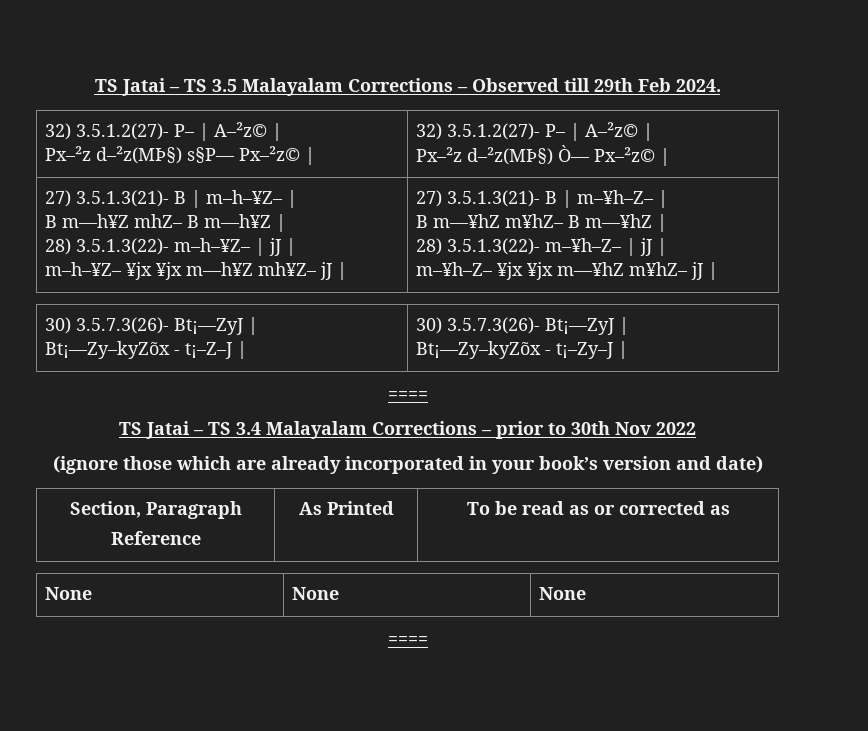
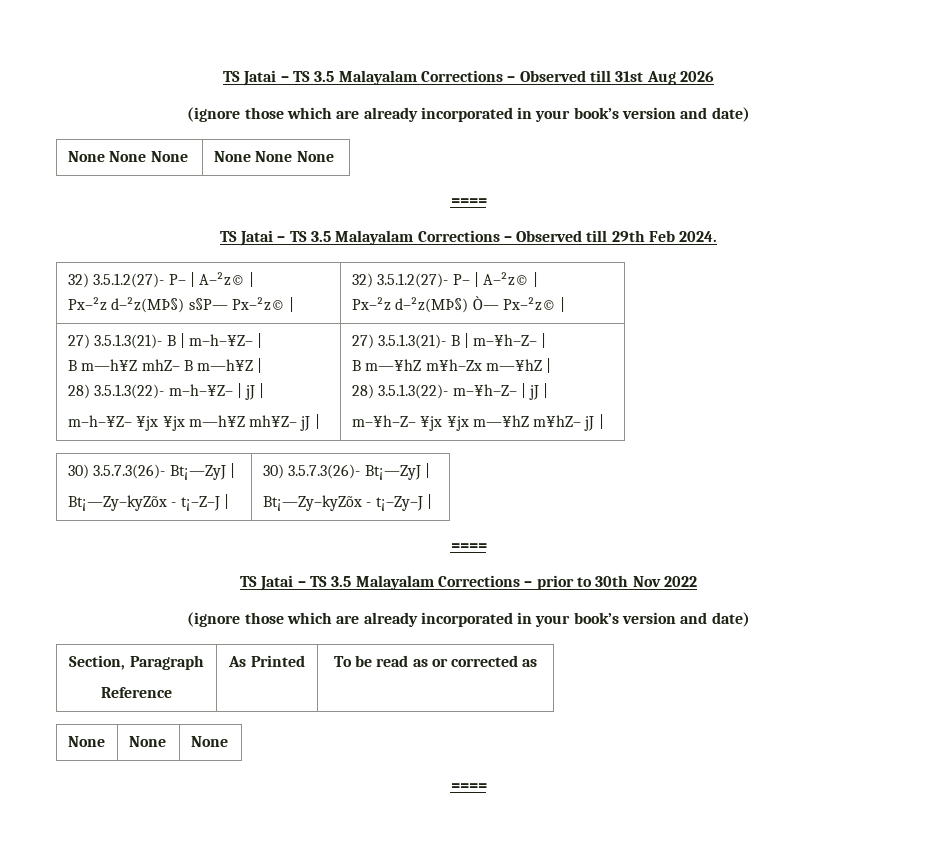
+ TS Jatai – TS 3.5 Malayalam Corrections – Observed till 31st Aug 2026
+ (ignore those which are already incorporated in your book’s version and date)
+ None None None | None None None
+ ====
  27) 3.5.1.3(21)- B | m–h–¥Z– |
  B m—h¥Z mhZ– B m—h¥Z |
  28) 3.5.1.3(22)- m–h–¥Z– | jJ |
  m–h–¥Z– ¥jx ¥jx m—h¥Z mh¥Z– jJ | | 27) 3.5.1.3(21)- B | m–¥h–Z– |
- B m—¥hZ m¥hZ– B m—¥hZ |
+ B m—¥hZ m¥h–Zx m—¥hZ |
- TS Jatai – TS 3.4 Malayalam Corrections – prior to 30th Nov 2022
+ TS Jatai – TS 3.5 Malayalam Corrections – prior to 30th Nov 2022

